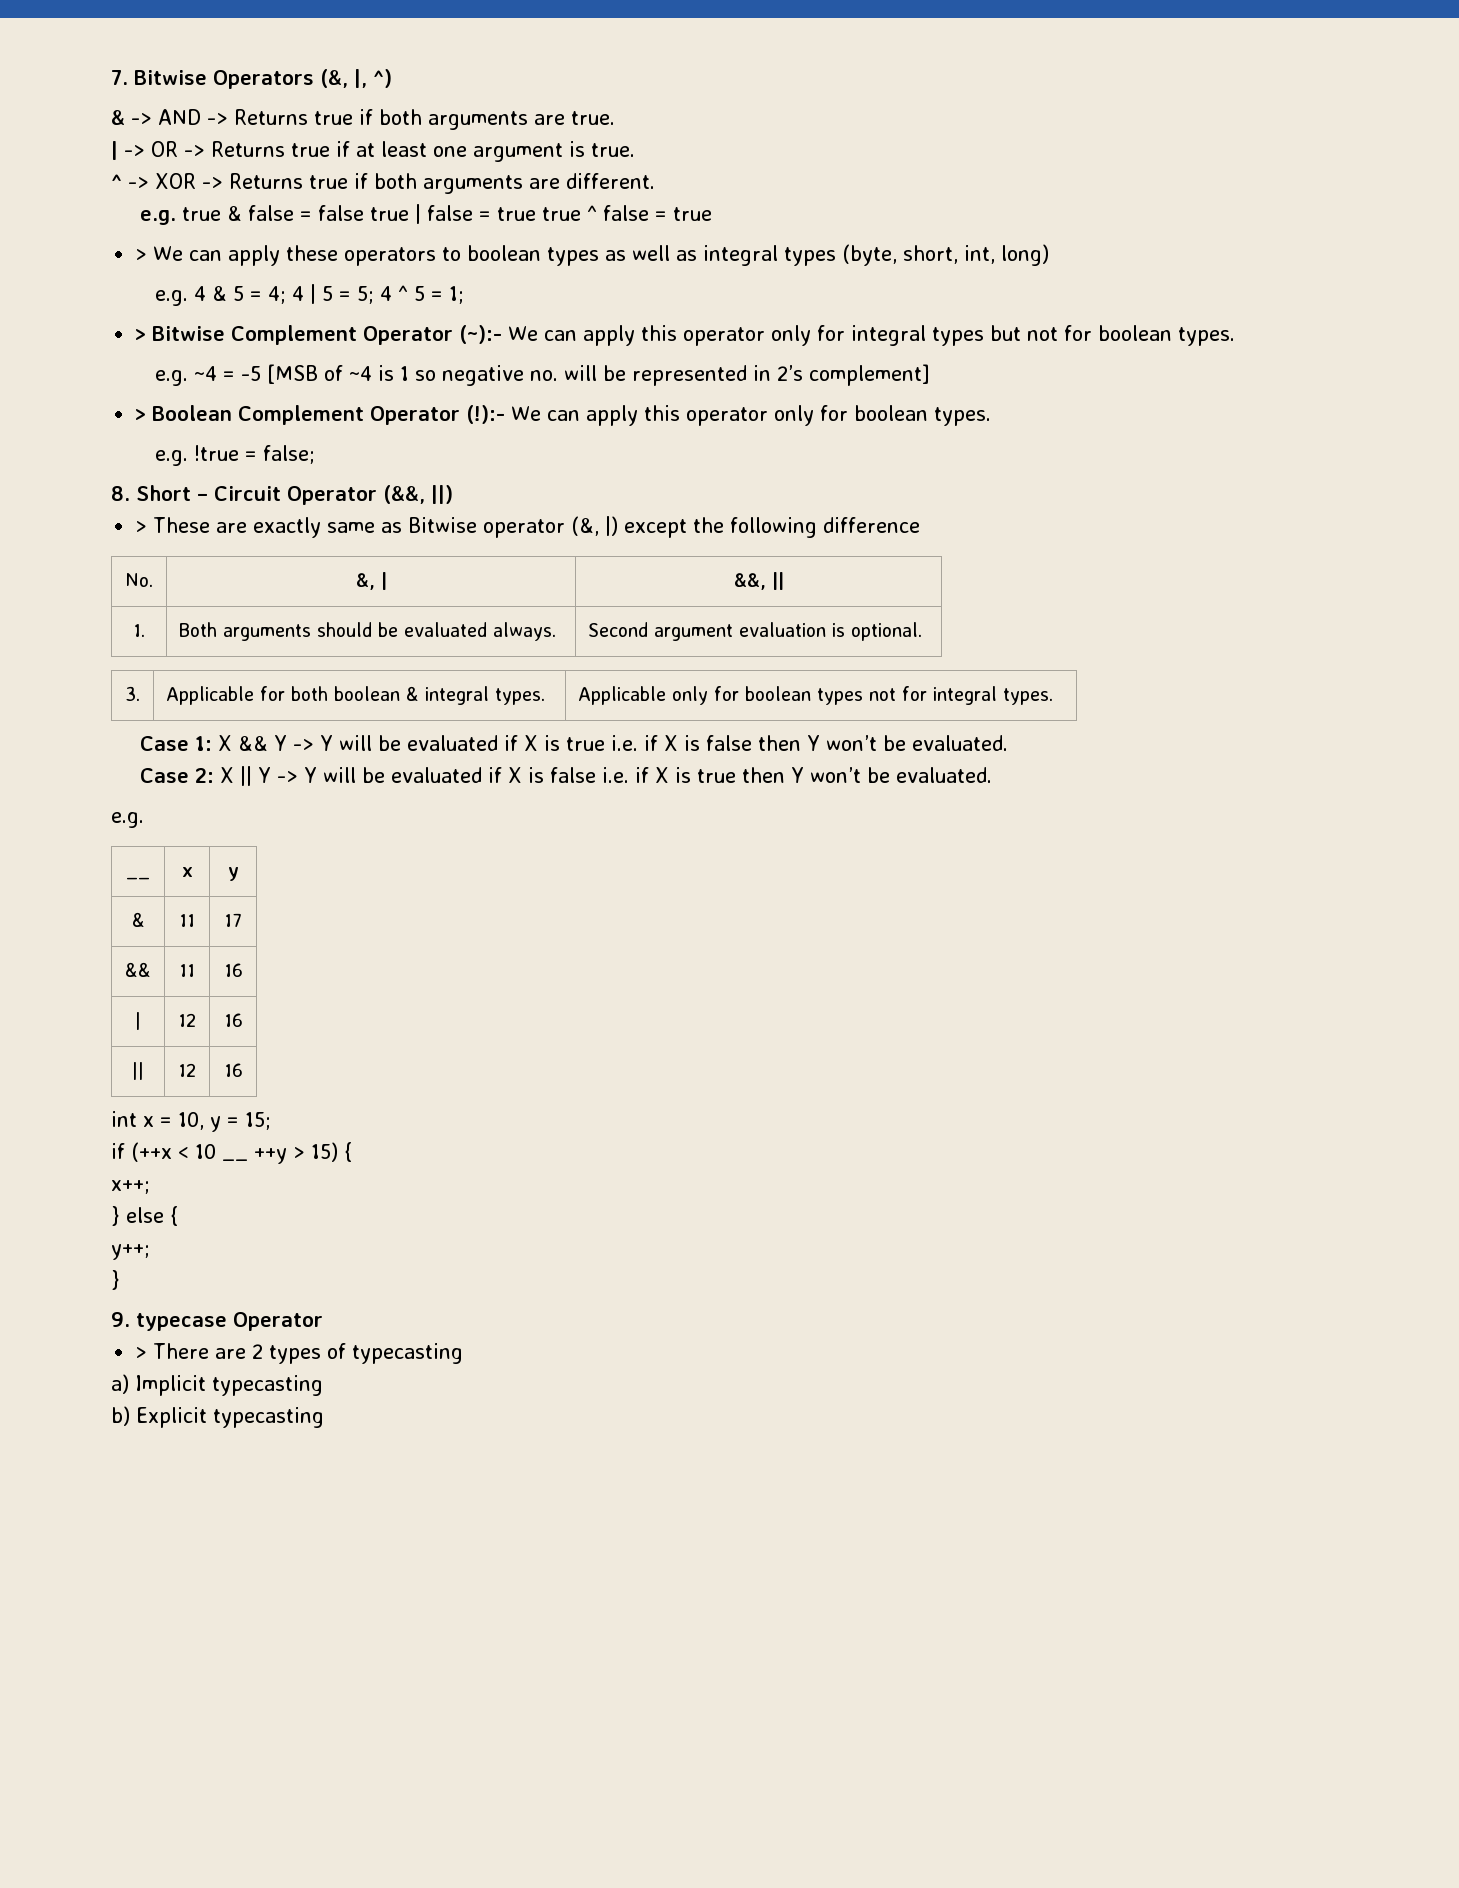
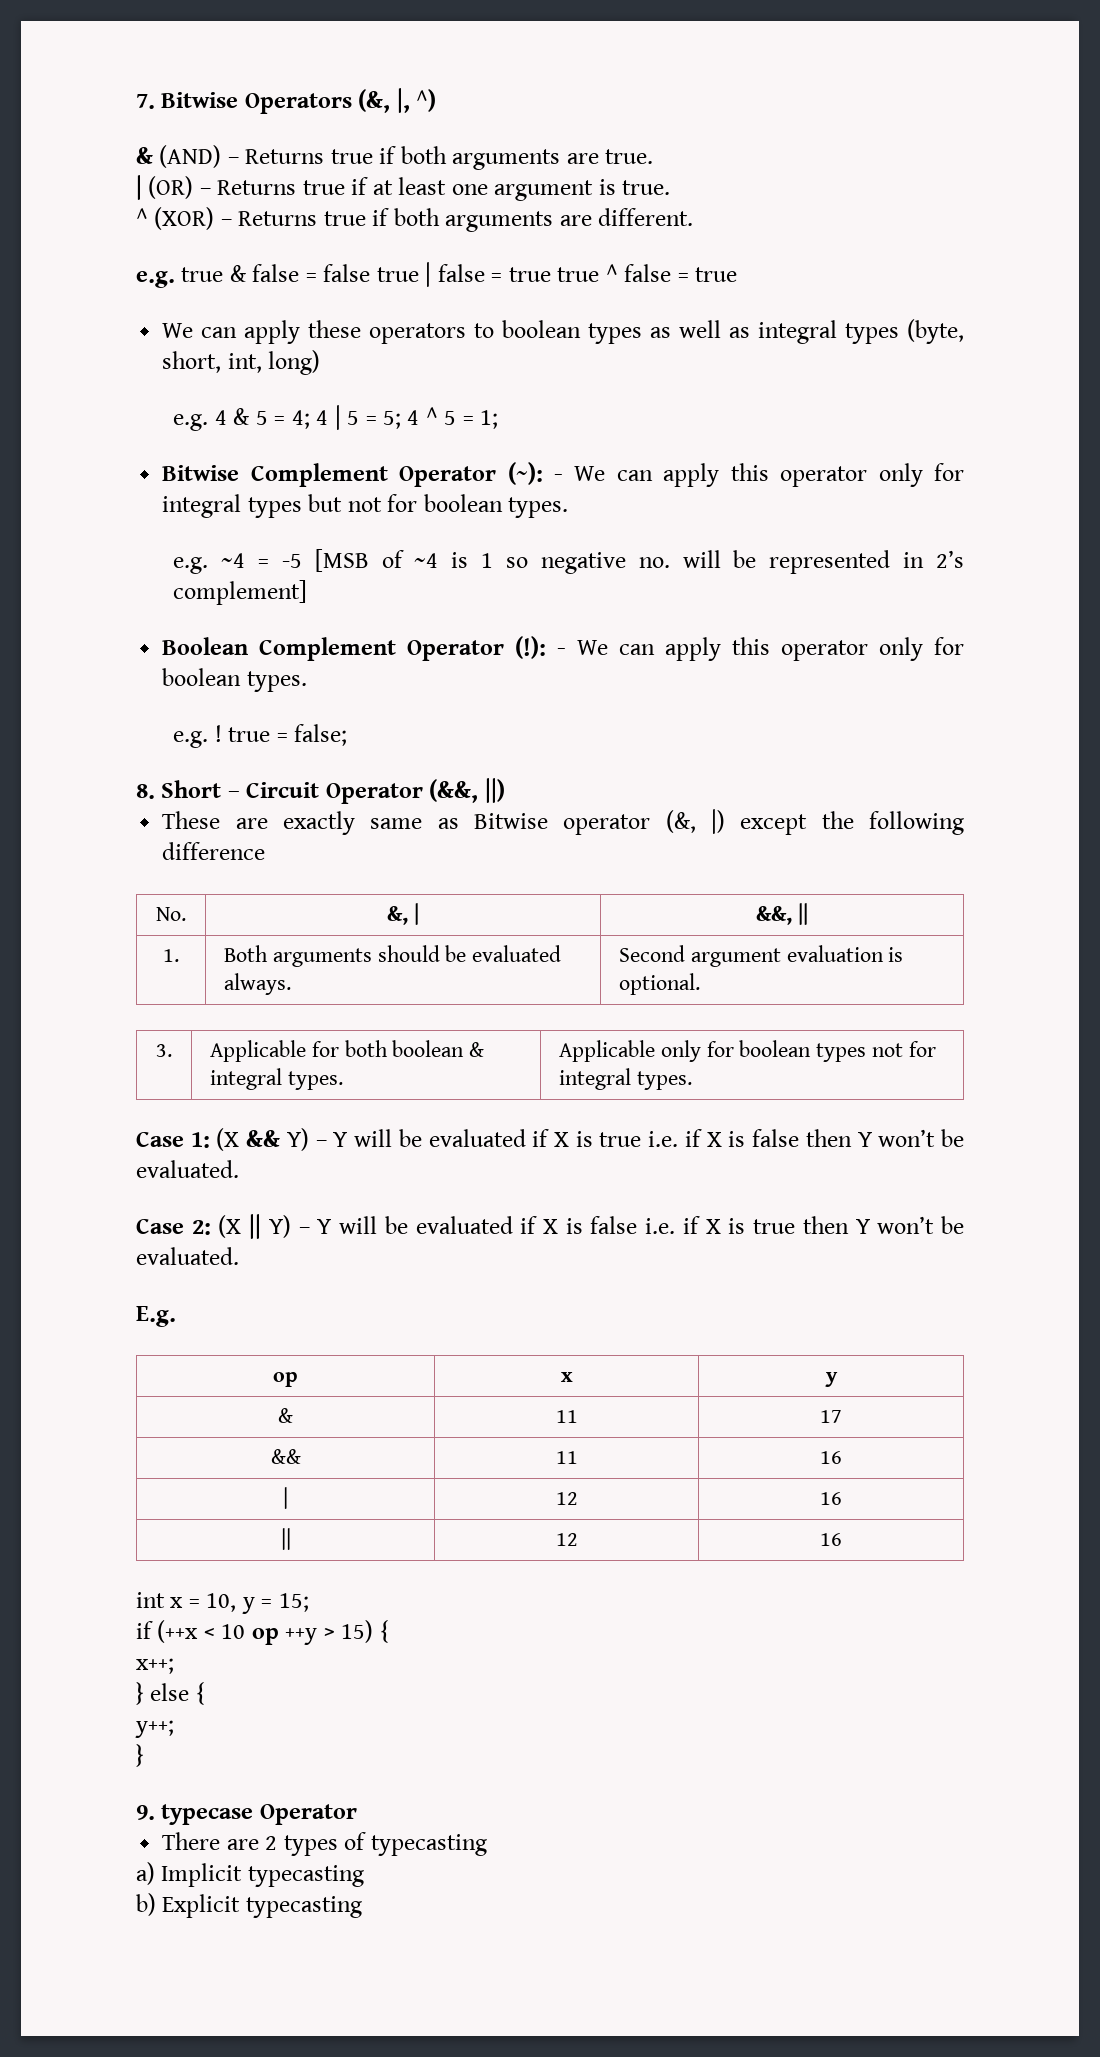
- & -> AND -> Returns true if both arguments are true.
+ & (AND) – Returns true if both arguments are true.
- | -> OR -> Returns true if at least one argument is true.
+ | (OR) – Returns true if at least one argument is true.
- ^ -> XOR -> Returns true if both arguments are different.
+ ^ (XOR) – Returns true if both arguments are different.
- > We can apply these operators to boolean types as well as integral types (byte, short, int, long)
+ We can apply these operators to boolean types as well as integral types (byte, short, int, long)
- > Bitwise Complement Operator (~):- We can apply this operator only for integral types but not for boolean types.
+ Bitwise Complement Operator (~): - We can apply this operator only for integral types but not for boolean types.
- > Boolean Complement Operator (!):- We can apply this operator only for boolean types.
+ Boolean Complement Operator (!): - We can apply this operator only for boolean types.
- e.g. !true = false;
+ e.g. ! true = false;
- > These are exactly same as Bitwise operator (&, |) except the following difference
+ These are exactly same as Bitwise operator (&, |) except the following difference
- Case 1: X && Y -> Y will be evaluated if X is true i.e. if X is false then Y won’t be evaluated.
+ Case 1: (X && Y) – Y will be evaluated if X is true i.e. if X is false then Y won’t be evaluated.
- Case 2: X || Y -> Y will be evaluated if X is false i.e. if X is true then Y won’t be evaluated.
- e.g.
- __ | x | y
+ Case 2: (X || Y) – Y will be evaluated if X is false i.e. if X is true then Y won’t be evaluated.
+ E.g.
+ op | x | y
- if (++x < 10 __ ++y > 15) {
+ if (++x < 10 op ++y > 15) {
- > There are 2 types of typecasting
+ There are 2 types of typecasting

